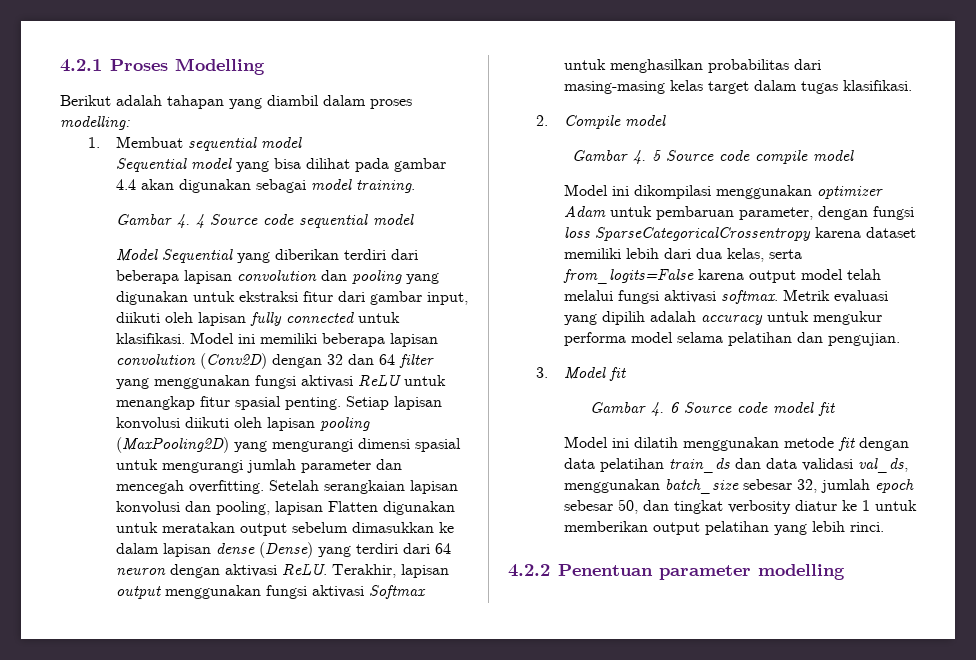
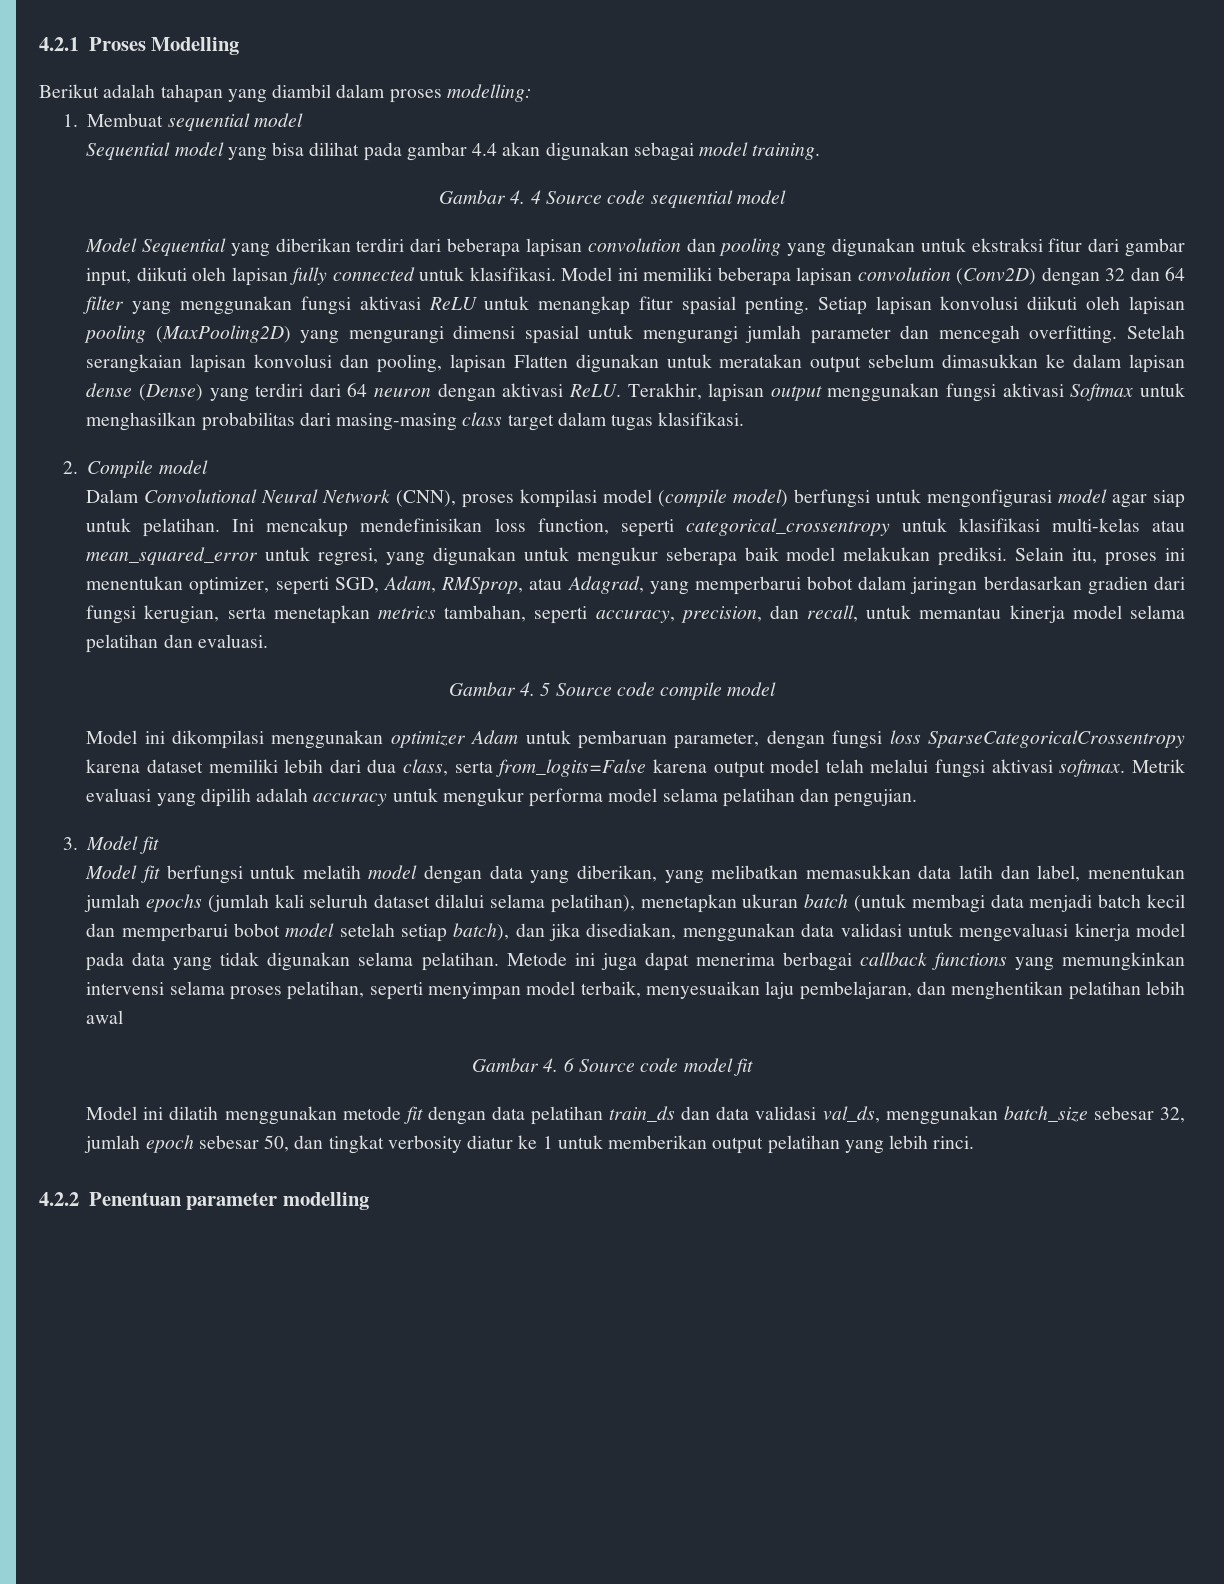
- Terakhir, lapisan output menggunakan fungsi aktivasi Softmax untuk menghasilkan probabilitas dari masing-masing kelas target dalam tugas klasifikasi.
+ Terakhir, lapisan output menggunakan fungsi aktivasi Softmax untuk menghasilkan probabilitas dari masing-masing class target dalam tugas klasifikasi.
+ Dalam Convolutional Neural Network (CNN), proses kompilasi model (compile model) berfungsi untuk mengonfigurasi model agar siap untuk pelatihan. Ini mencakup mendefinisikan loss function, seperti categorical_crossentropy untuk klasifikasi multi-kelas atau mean_squared_error untuk regresi, yang digunakan untuk mengukur seberapa baik model melakukan prediksi. Selain itu, proses ini menentukan optimizer, seperti SGD, Adam, RMSprop, atau Adagrad, yang memperbarui bobot dalam jaringan berdasarkan gradien dari fungsi kerugian, serta menetapkan metrics tambahan, seperti accuracy, precision, dan recall, untuk memantau kinerja model selama pelatihan dan evaluasi.
- Model ini dikompilasi menggunakan optimizer Adam untuk pembaruan parameter, dengan fungsi loss SparseCategoricalCrossentropy karena dataset memiliki lebih dari dua kelas, serta from_logits=False karena output model telah melalui fungsi aktivasi softmax.
+ Model ini dikompilasi menggunakan optimizer Adam untuk pembaruan parameter, dengan fungsi loss SparseCategoricalCrossentropy karena dataset memiliki lebih dari dua class, serta from_logits=False karena output model telah melalui fungsi aktivasi softmax.
+ Model fit berfungsi untuk melatih model dengan data yang diberikan, yang melibatkan memasukkan data latih dan label, menentukan jumlah epochs (jumlah kali seluruh dataset dilalui selama pelatihan), menetapkan ukuran batch (untuk membagi data menjadi batch kecil dan memperbarui bobot model setelah setiap batch), dan jika disediakan, menggunakan data validasi untuk mengevaluasi kinerja model pada data yang tidak digunakan selama pelatihan. Metode ini juga dapat menerima berbagai callback functions yang memungkinkan intervensi selama proses pelatihan, seperti menyimpan model terbaik, menyesuaikan laju pembelajaran, dan menghentikan pelatihan lebih awal

